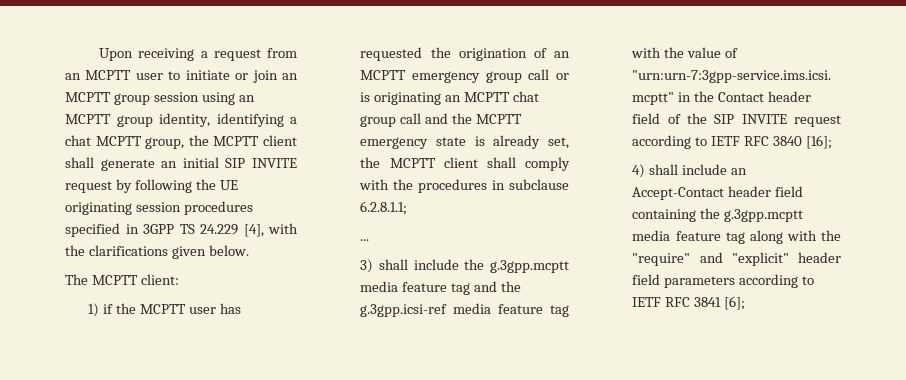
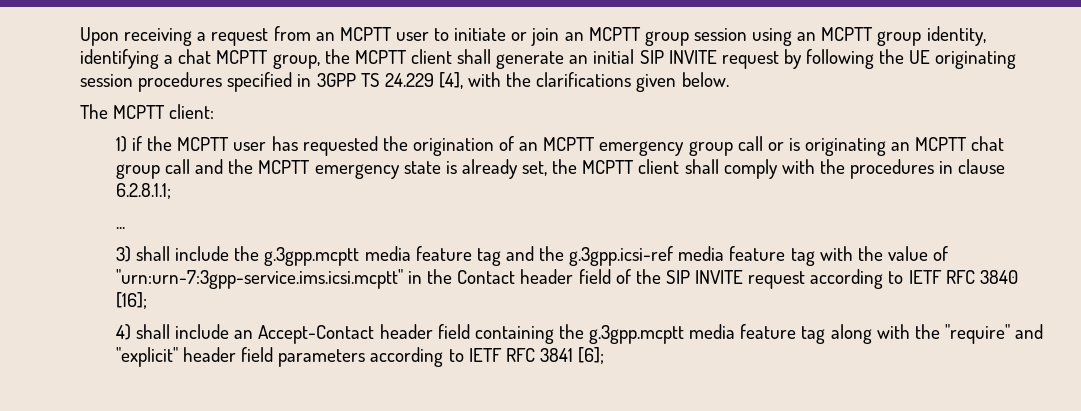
- 1) if the MCPTT user has requested the origination of an MCPTT emergency group call or is originating an MCPTT chat group call and the MCPTT emergency state is already set, the MCPTT client shall comply with the procedures in subclause 6.2.8.1.1;
+ 1) if the MCPTT user has requested the origination of an MCPTT emergency group call or is originating an MCPTT chat group call and the MCPTT emergency state is already set, the MCPTT client shall comply with the procedures in clause 6.2.8.1.1;

